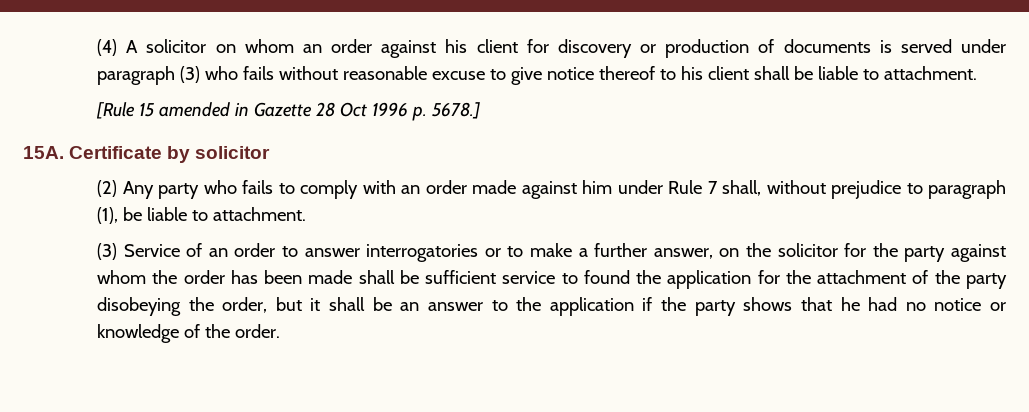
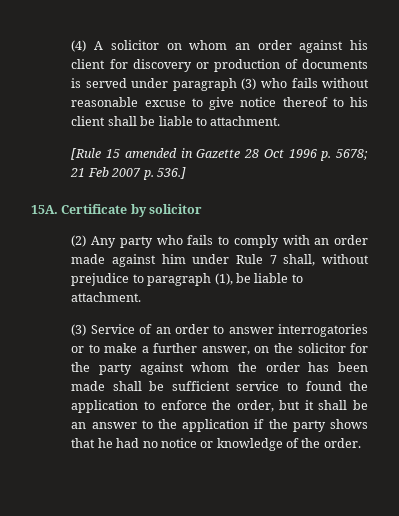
- [Rule 15 amended in Gazette 28 Oct 1996 p. 5678.]
+ [Rule 15 amended in Gazette 28 Oct 1996 p. 5678; 21 Feb 2007 p. 536.]
- (3) Service of an order to answer interrogatories or to make a further answer, on the solicitor for the party against whom the order has been made shall be sufficient service to found the application for the attachment of the party disobeying the order, but it shall be an answer to the application if the party shows that he had no notice or knowledge of the order.
+ (3) Service of an order to answer interrogatories or to make a further answer, on the solicitor for the party against whom the order has been made shall be sufficient service to found the application to enforce the order, but it shall be an answer to the application if the party shows that he had no notice or knowledge of the order.

